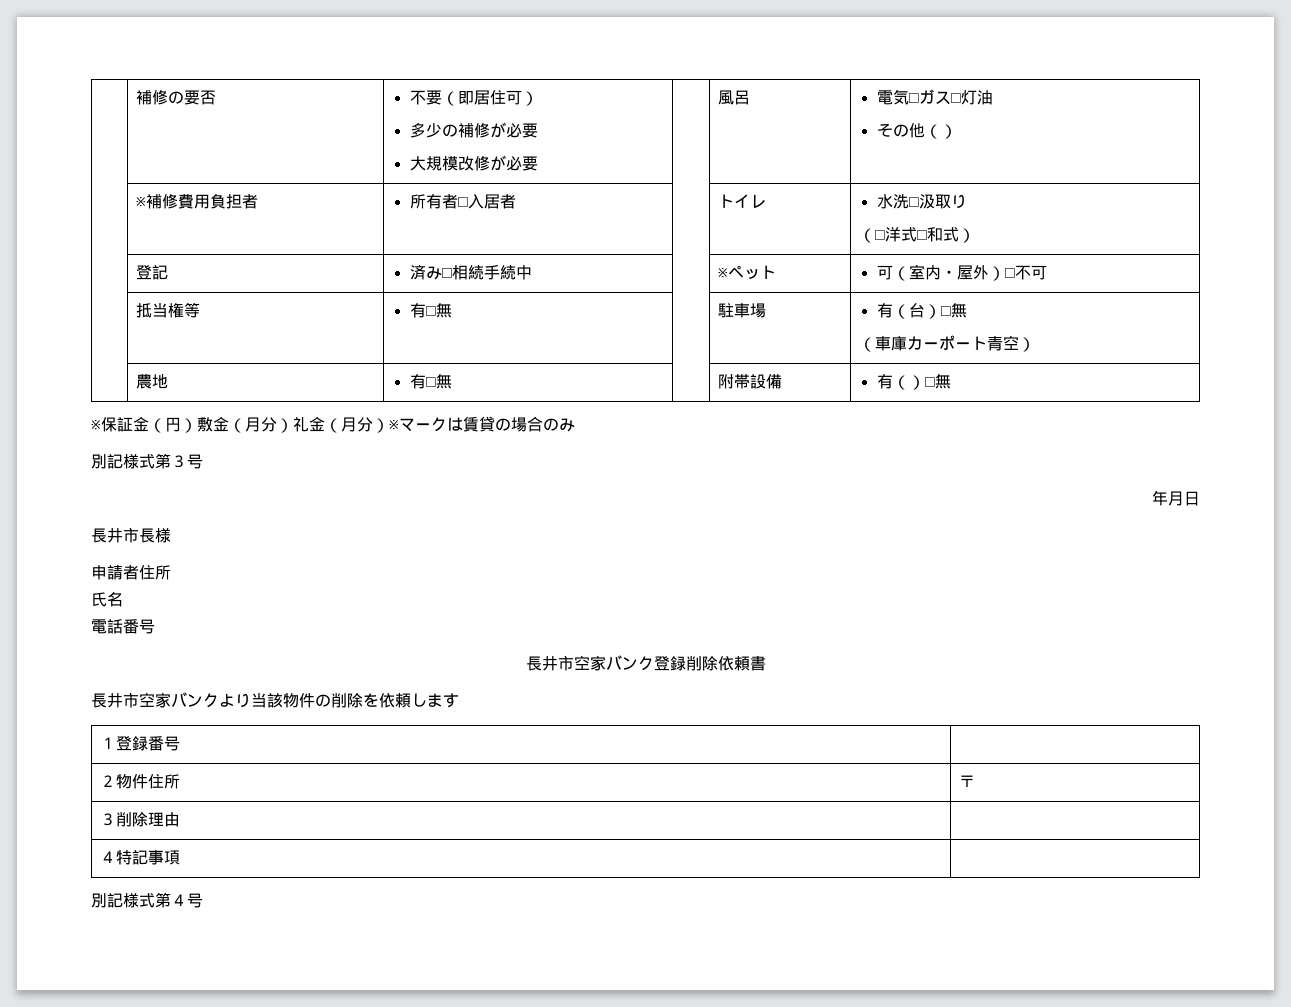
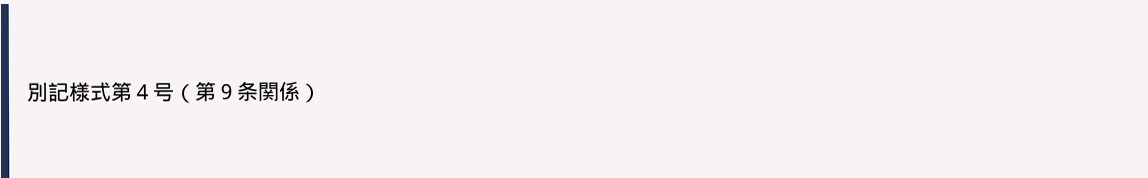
- | 補修の要否 | 不要（即居住可）
- 多少の補修が必要
- 大規模改修が必要 | | 風呂 | 電気□ガス□灯油
- その他（）
- | ※補修費用負担者 | 所有者□入居者 | | トイレ | 水洗□汲取り
- （□洋式□和式）
- | 登記 | 済み□相続手続中 | | ※ペット | 可（室内・屋外）□不可
- | 抵当権等 | 有□無 | | 駐車場 | 有（台）□無
- （車庫カーポート青空）
- | 農地 | 有□無 | | 附帯設備 | 有（）□無
- ※保証金（円）敷金（月分）礼金（月分）※マークは賃貸の場合のみ
- 別記様式第３号
- 年月日
- 長井市長様
- 申請者住所
- 氏名
- 電話番号
- 長井市空家バンク登録削除依頼書
- 長井市空家バンクより当該物件の削除を依頼します
- １登録番号 |
- ２物件住所 | 〒
- ３削除理由 |
- ４特記事項 |
- 別記様式第４号
+ 別記様式第４号（第９条関係）

